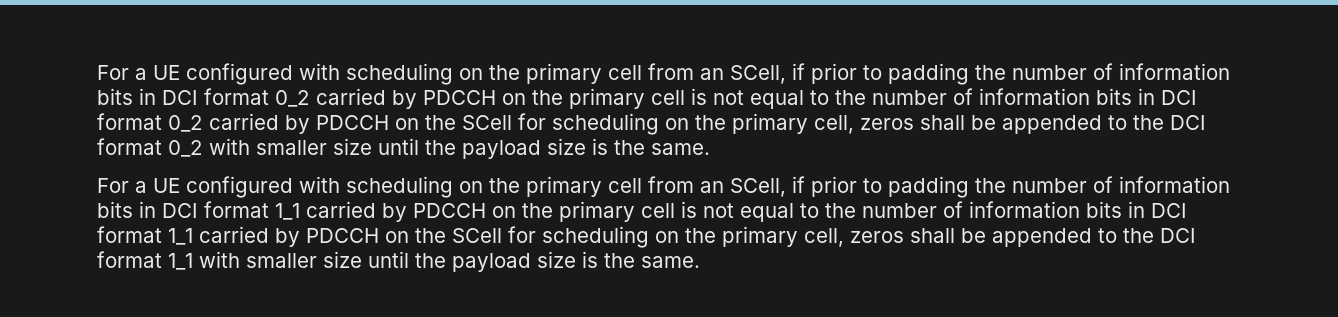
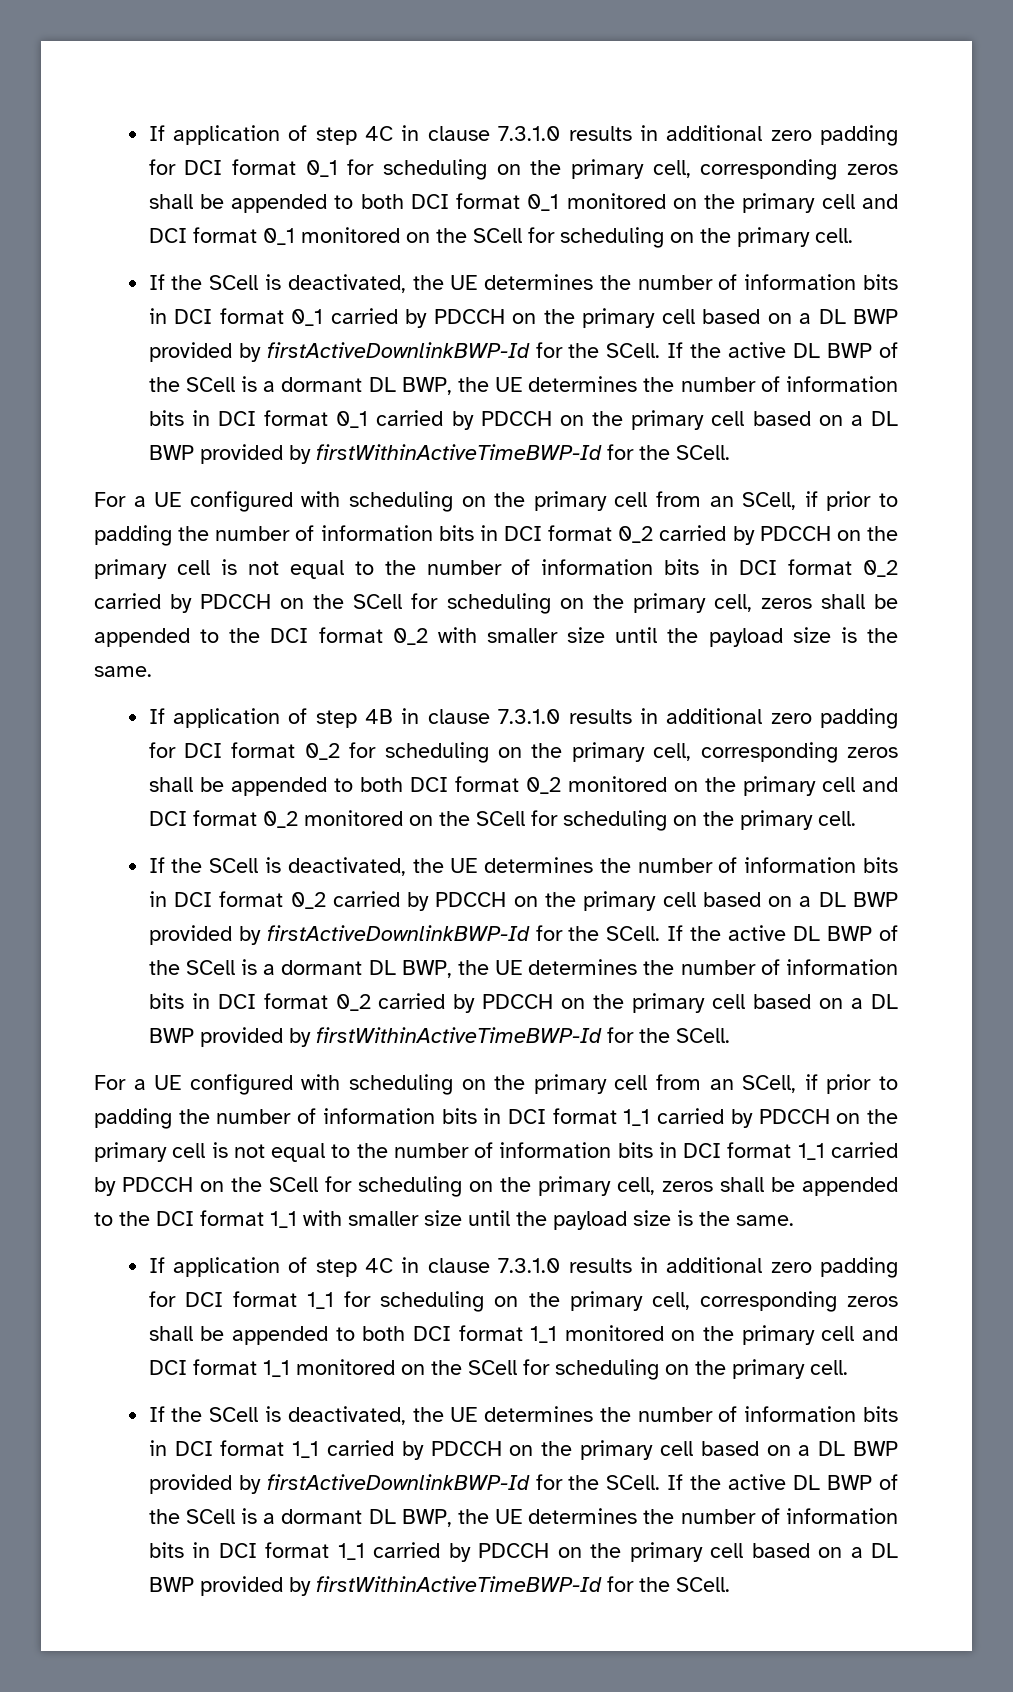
+ If application of step 4C in clause 7.3.1.0 results in additional zero padding for DCI format 0_1 for scheduling on the primary cell, corresponding zeros shall be appended to both DCI format 0_1 monitored on the primary cell and DCI format 0_1 monitored on the SCell for scheduling on the primary cell.
+ If the SCell is deactivated, the UE determines the number of information bits in DCI format 0_1 carried by PDCCH on the primary cell based on a DL BWP provided by firstActiveDownlinkBWP-Id for the SCell. If the active DL BWP of the SCell is a dormant DL BWP, the UE determines the number of information bits in DCI format 0_1 carried by PDCCH on the primary cell based on a DL BWP provided by firstWithinActiveTimeBWP-Id for the SCell.
+ If application of step 4B in clause 7.3.1.0 results in additional zero padding for DCI format 0_2 for scheduling on the primary cell, corresponding zeros shall be appended to both DCI format 0_2 monitored on the primary cell and DCI format 0_2 monitored on the SCell for scheduling on the primary cell.
+ If the SCell is deactivated, the UE determines the number of information bits in DCI format 0_2 carried by PDCCH on the primary cell based on a DL BWP provided by firstActiveDownlinkBWP-Id for the SCell. If the active DL BWP of the SCell is a dormant DL BWP, the UE determines the number of information bits in DCI format 0_2 carried by PDCCH on the primary cell based on a DL BWP provided by firstWithinActiveTimeBWP-Id for the SCell.
+ If application of step 4C in clause 7.3.1.0 results in additional zero padding for DCI format 1_1 for scheduling on the primary cell, corresponding zeros shall be appended to both DCI format 1_1 monitored on the primary cell and DCI format 1_1 monitored on the SCell for scheduling on the primary cell.
+ If the SCell is deactivated, the UE determines the number of information bits in DCI format 1_1 carried by PDCCH on the primary cell based on a DL BWP provided by firstActiveDownlinkBWP-Id for the SCell. If the active DL BWP of the SCell is a dormant DL BWP, the UE determines the number of information bits in DCI format 1_1 carried by PDCCH on the primary cell based on a DL BWP provided by firstWithinActiveTimeBWP-Id for the SCell.

